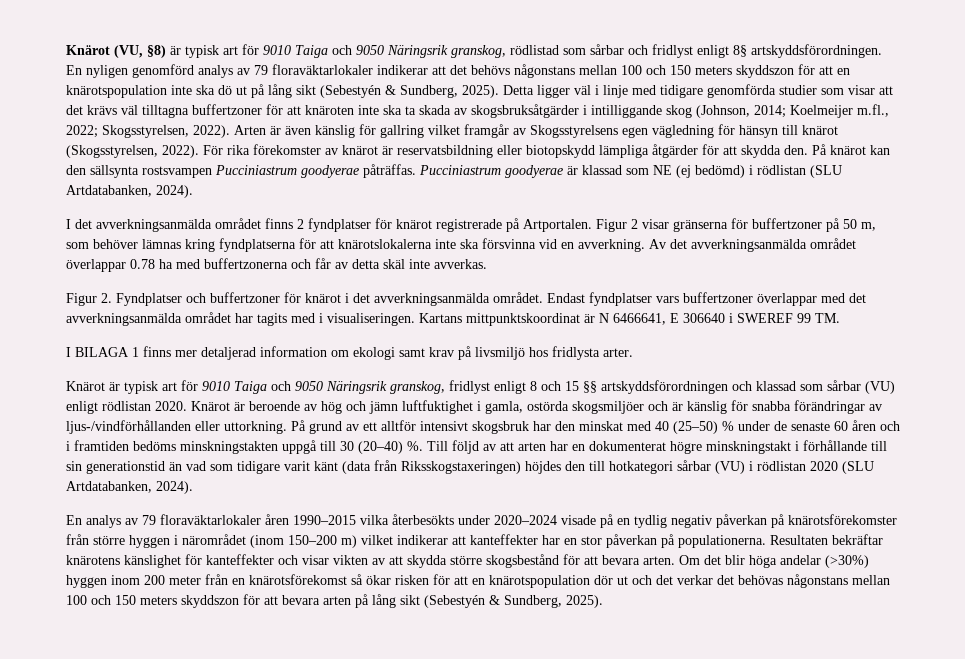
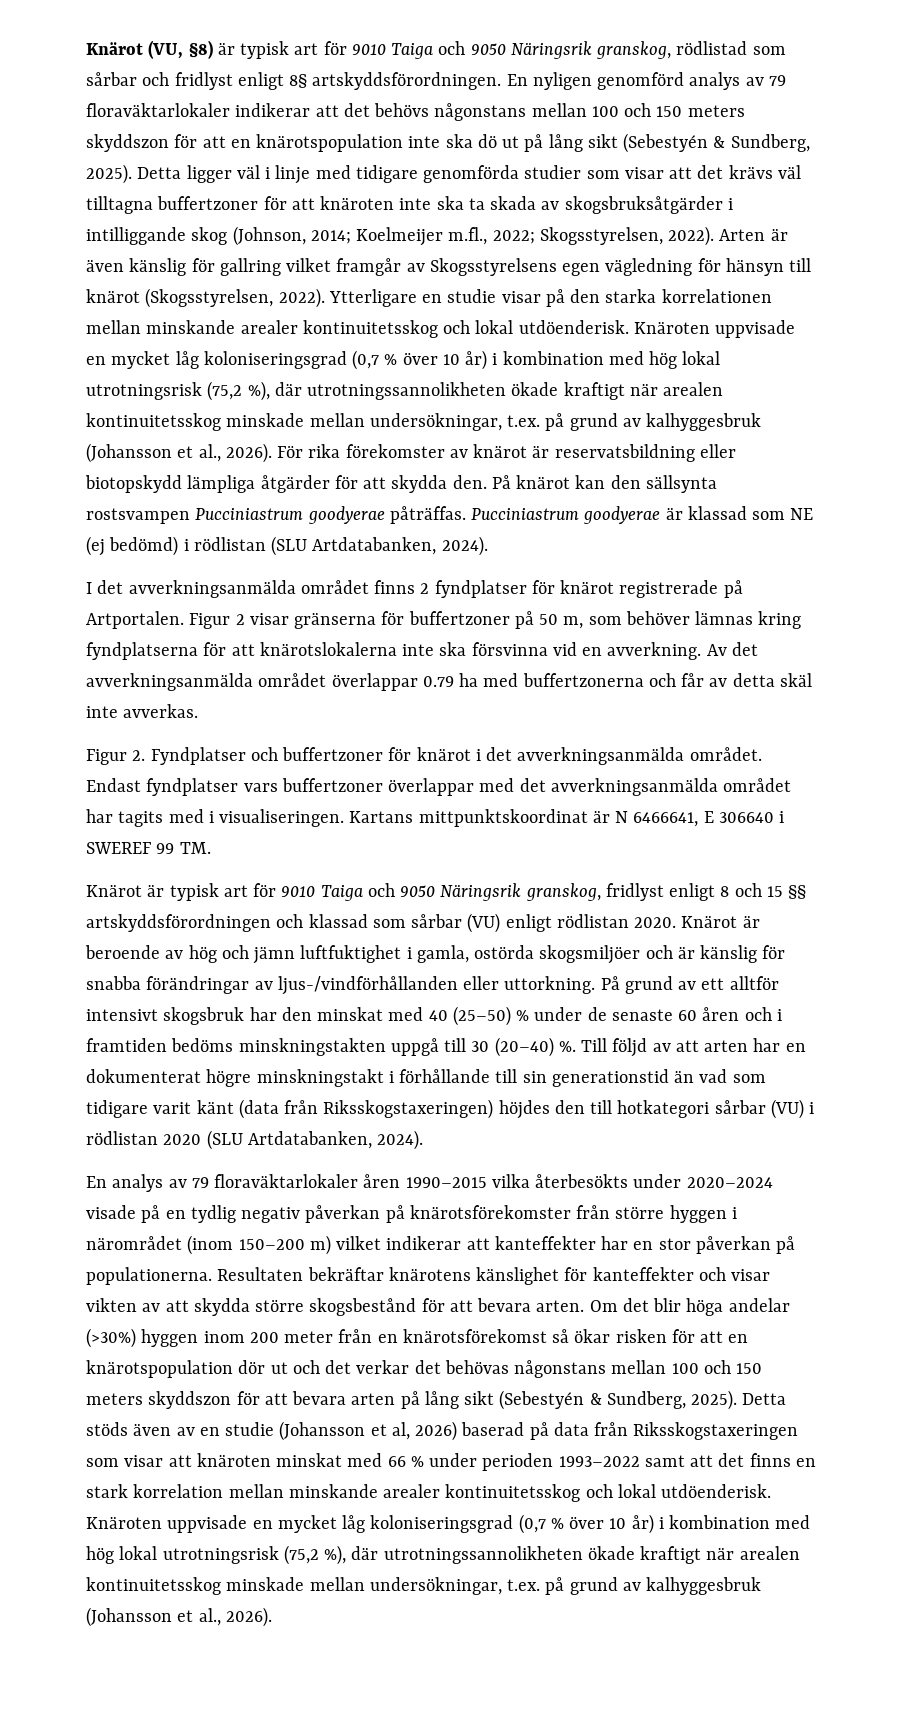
+ Ytterligare en studie visar på den starka korrelationen mellan minskande arealer kontinuitetsskog och lokal utdöenderisk. Knäroten uppvisade en mycket låg koloniseringsgrad (0,7 % över 10 år) i kombination med hög lokal utrotningsrisk (75,2 %), där utrotningssannolikheten ökade kraftigt när arealen kontinuitetsskog minskade mellan undersökningar, t.ex. på grund av kalhyggesbruk (Johansson et al., 2026).
- Av det avverkningsanmälda området överlappar 0.78 ha med buffertzonerna och får av detta skäl inte avverkas.
+ Av det avverkningsanmälda området överlappar 0.79 ha med buffertzonerna och får av detta skäl inte avverkas.
- I BILAGA 1 finns mer detaljerad information om ekologi samt krav på livsmiljö hos fridlysta arter.
+ Detta stöds även av en studie (Johansson et al, 2026) baserad på data från Riksskogstaxeringen som visar att knäroten minskat med 66 % under perioden 1993–2022 samt att det finns en stark korrelation mellan minskande arealer kontinuitetsskog och lokal utdöenderisk. Knäroten uppvisade en mycket låg koloniseringsgrad (0,7 % över 10 år) i kombination med hög lokal utrotningsrisk (75,2 %), där utrotningssannolikheten ökade kraftigt när arealen kontinuitetsskog minskade mellan undersökningar, t.ex. på grund av kalhyggesbruk (Johansson et al., 2026).

